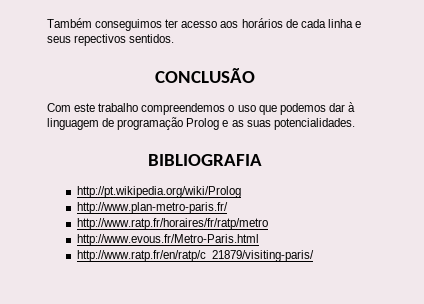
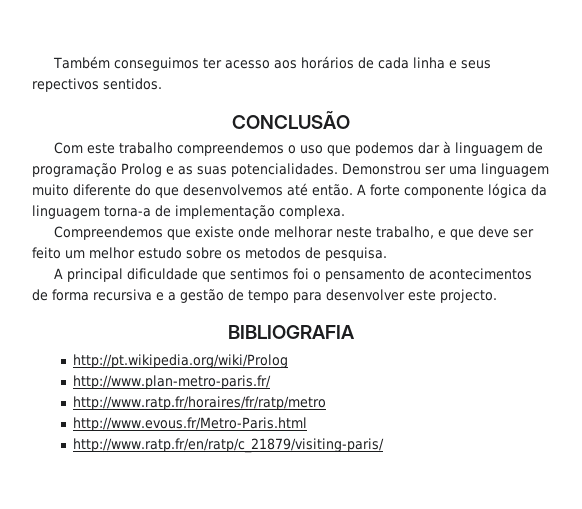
+ Demonstrou ser uma linguagem muito diferente do que desenvolvemos até então. A forte componente lógica da linguagem torna-a de implementação complexa.
+ Compreendemos que existe onde melhorar neste trabalho, e que deve ser feito um melhor estudo sobre os metodos de pesquisa.
+ A principal dificuldade que sentimos foi o pensamento de acontecimentos de forma recursiva e a gestão de tempo para desenvolver este projecto.

